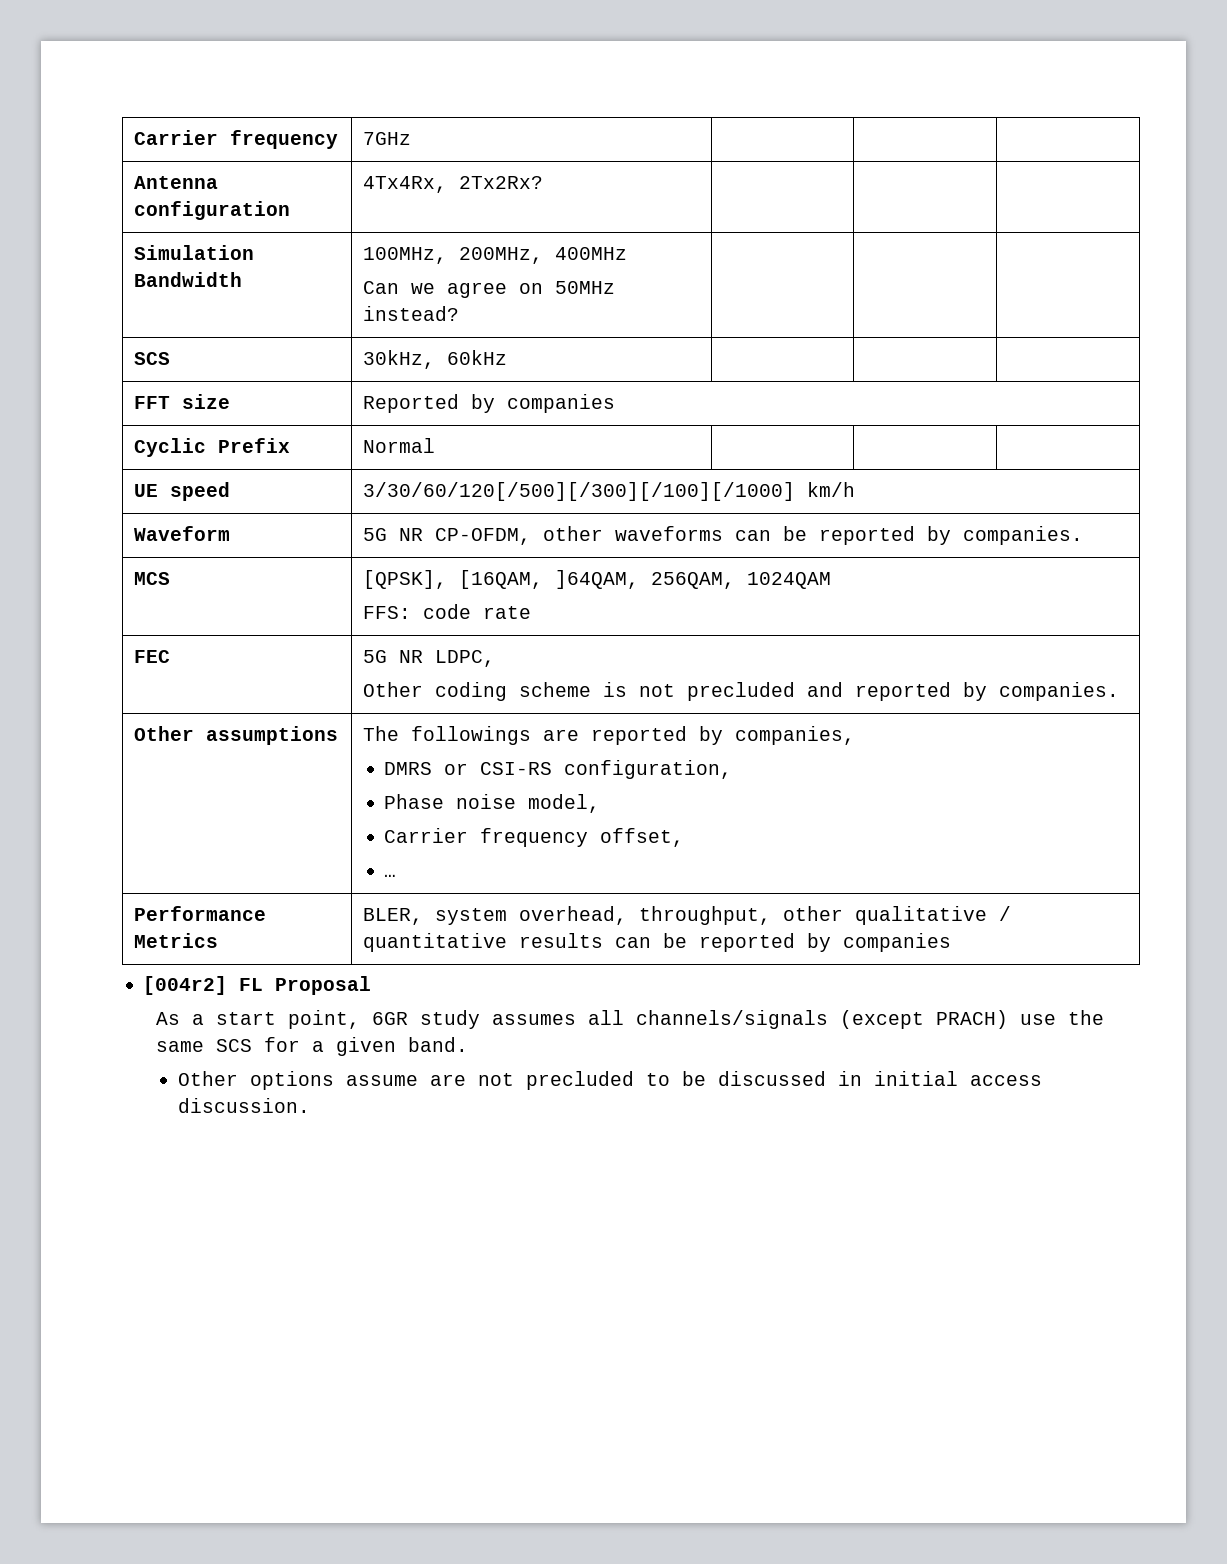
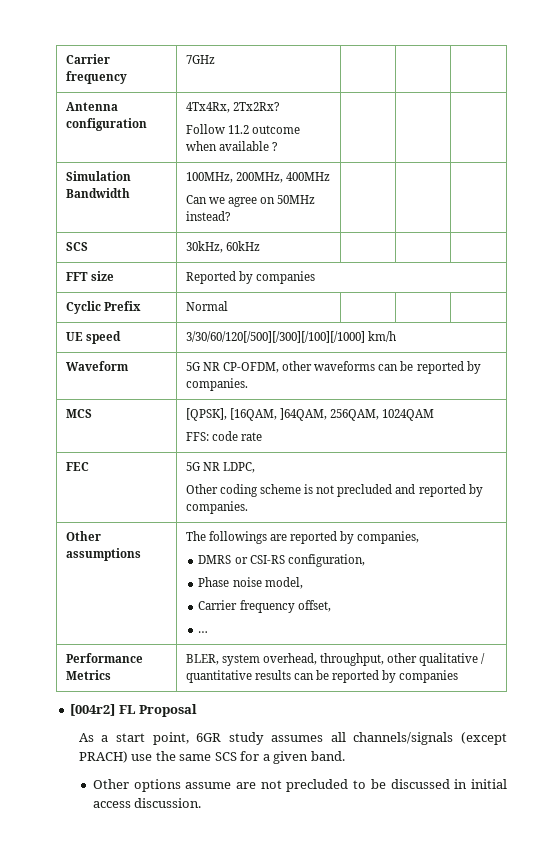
- Antenna configuration | 4Tx4Rx, 2Tx2Rx? | | |
+ Antenna configuration | 4Tx4Rx, 2Tx2Rx?
+ Follow 11.2 outcome when available ? | | |

